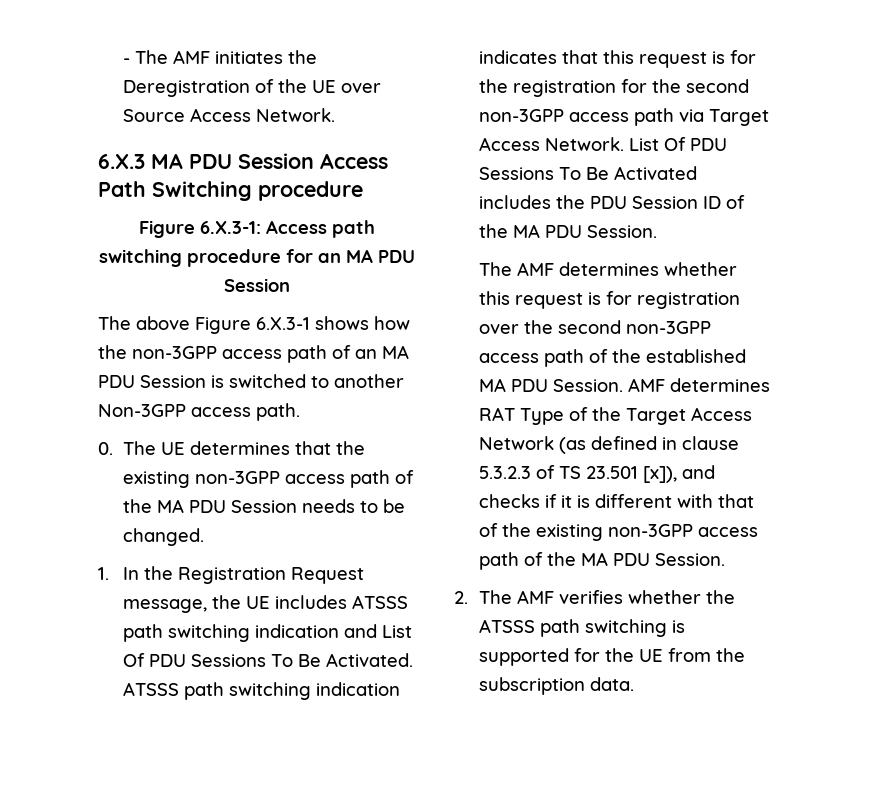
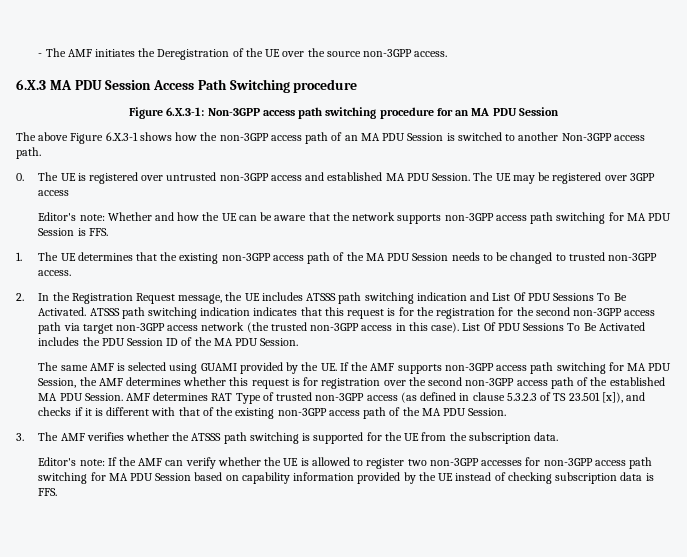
- - The AMF initiates the Deregistration of the UE over Source Access Network.
+ - The AMF initiates the Deregistration of the UE over the source non-3GPP access.
- Figure 6.X.3-1: Access path switching procedure for an MA PDU Session
+ Figure 6.X.3-1: Non-3GPP access path switching procedure for an MA PDU Session
- 0. The UE determines that the existing non-3GPP access path of the MA PDU Session needs to be changed.
- 1. In the Registration Request message, the UE includes ATSSS path switching indication and List Of PDU Sessions To Be Activated.
+ 0. The UE is registered over untrusted non-3GPP access and established MA PDU Session. The UE may be registered over 3GPP access
+ Editor's note: Whether and how the UE can be aware that the network supports non-3GPP access path switching for MA PDU Session is FFS.
+ 1. The UE determines that the existing non-3GPP access path of the MA PDU Session needs to be changed to trusted non-3GPP access.
+ 2. In the Registration Request message, the UE includes ATSSS path switching indication and List Of PDU Sessions To Be Activated.
- ATSSS path switching indication indicates that this request is for the registration for the second non-3GPP access path via Target Access Network.
+ ATSSS path switching indication indicates that this request is for the registration for the second non-3GPP access path via target non-3GPP access network (the trusted non-3GPP access in this case).
- The AMF determines whether this request is for registration over the second non-3GPP access path of the established MA PDU Session.
+ The same AMF is selected using GUAMI provided by the UE. If the AMF supports non-3GPP access path switching for MA PDU Session, the AMF determines whether this request is for registration over the second non-3GPP access path of the established MA PDU Session.
- AMF determines RAT Type of the Target Access Network (as defined in clause 5.3.2.3 of TS 23.501 [x]), and checks if it is different with that of the existing non-3GPP access path of the MA PDU Session.
+ AMF determines RAT Type of trusted non-3GPP access (as defined in clause 5.3.2.3 of TS 23.501 [x]), and checks if it is different with that of the existing non-3GPP access path of the MA PDU Session.
- 2. The AMF verifies whether the ATSSS path switching is supported for the UE from the subscription data.
+ 3. The AMF verifies whether the ATSSS path switching is supported for the UE from the subscription data.
+ Editor's note: If the AMF can verify whether the UE is allowed to register two non-3GPP accesses for non-3GPP access path switching for MA PDU Session based on capability information provided by the UE instead of checking subscription data is FFS.

